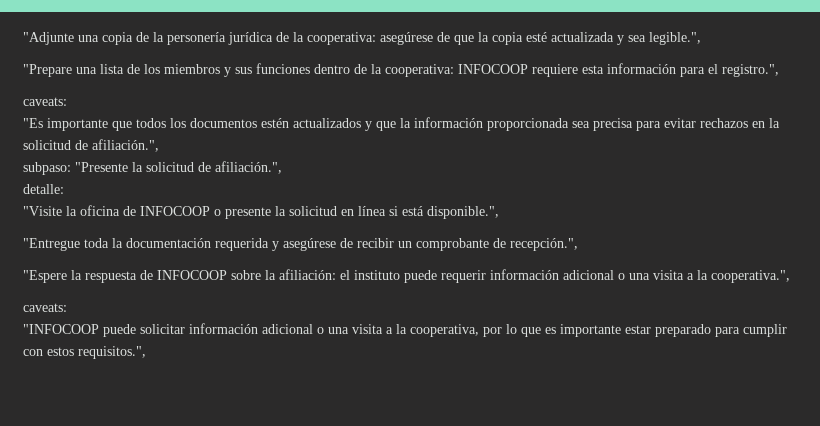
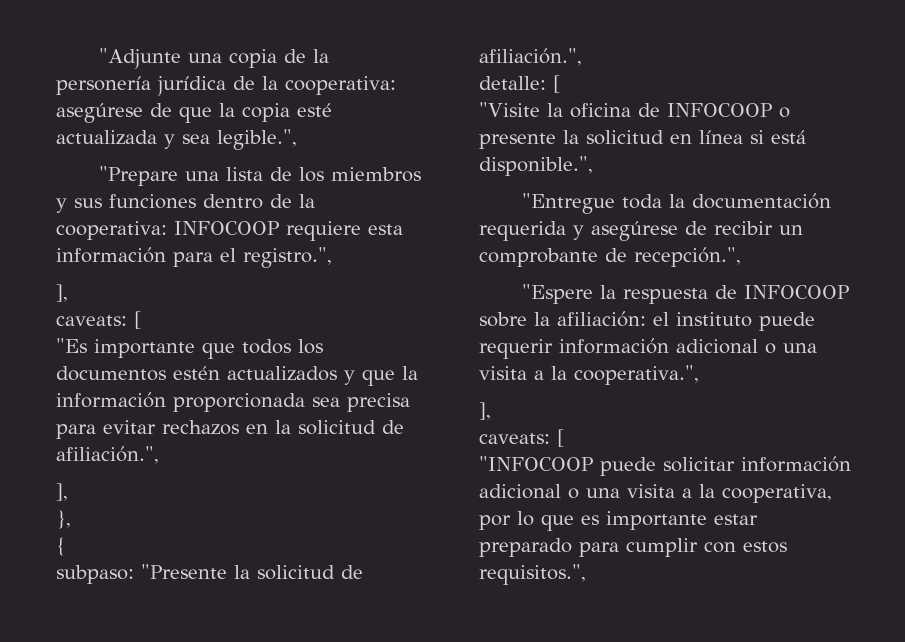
  "Prepare una lista de los miembros y sus funciones dentro de la cooperativa: INFOCOOP requiere esta información para el registro.",
- caveats:
+ ],
+ caveats: [
  "Es importante que todos los documentos estén actualizados y que la información proporcionada sea precisa para evitar rechazos en la solicitud de afiliación.",
+ ],
+ },
+ {
- detalle:
+ detalle: [
  "Espere la respuesta de INFOCOOP sobre la afiliación: el instituto puede requerir información adicional o una visita a la cooperativa.",
- caveats:
+ ],
+ caveats: [

